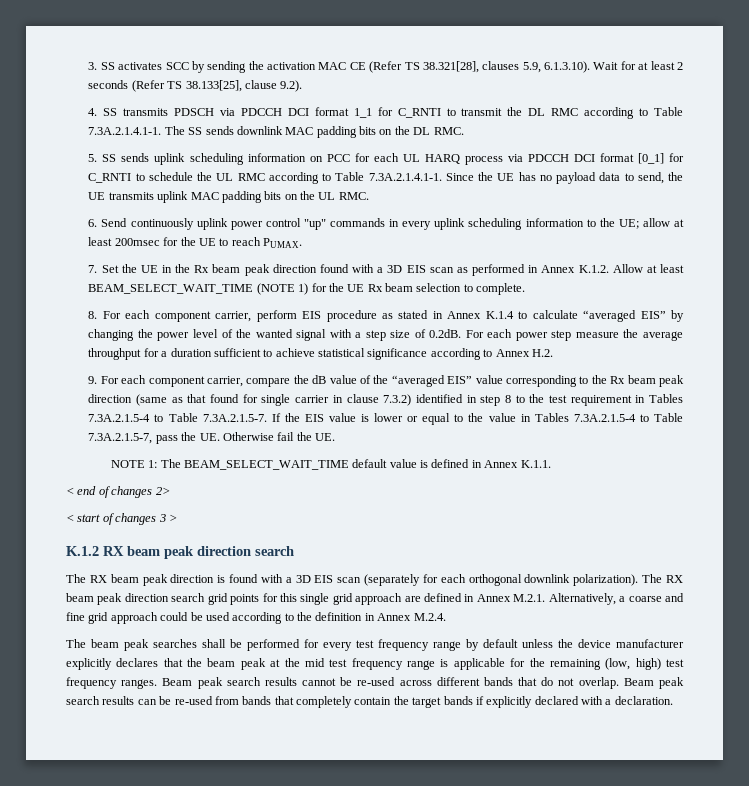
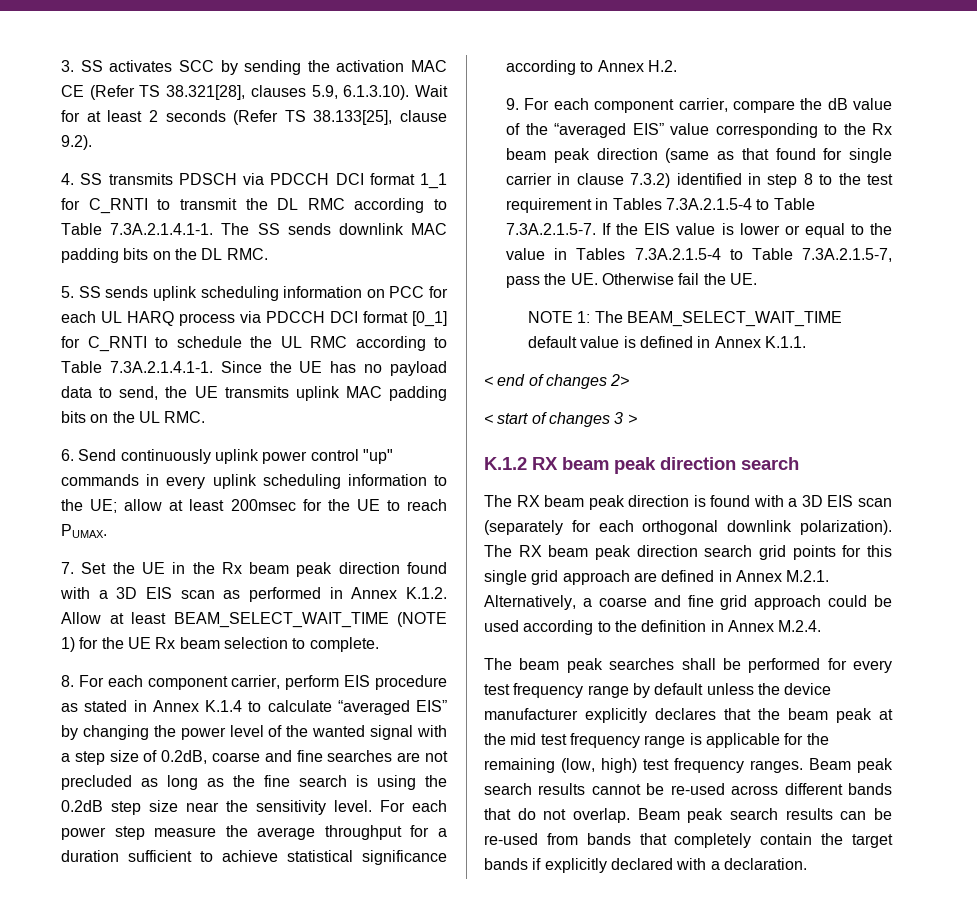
- 8. For each component carrier, perform EIS procedure as stated in Annex K.1.4 to calculate “averaged EIS” by changing the power level of the wanted signal with a step size of 0.2dB. For each power step measure the average throughput for a duration sufficient to achieve statistical significance according to Annex H.2.
+ 8. For each component carrier, perform EIS procedure as stated in Annex K.1.4 to calculate “averaged EIS” by changing the power level of the wanted signal with a step size of 0.2dB, coarse and fine searches are not precluded as long as the fine search is using the 0.2dB step size near the sensitivity level. For each power step measure the average throughput for a duration sufficient to achieve statistical significance according to Annex H.2.

